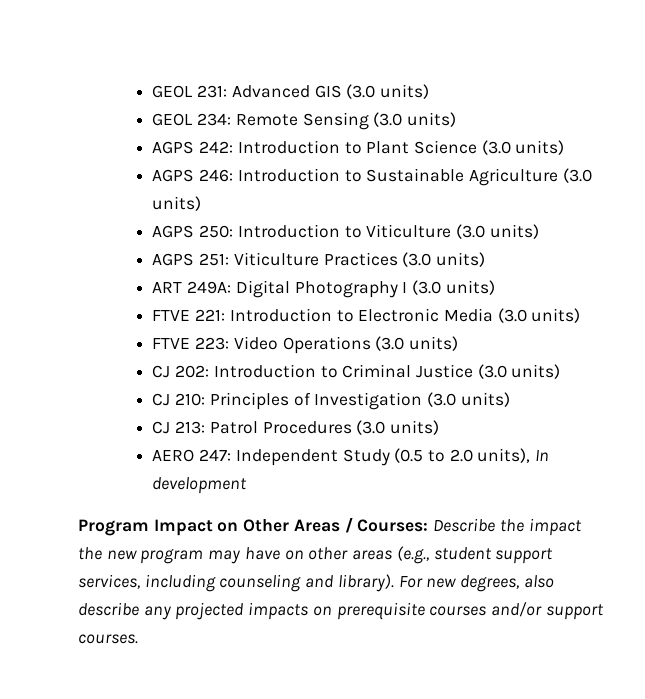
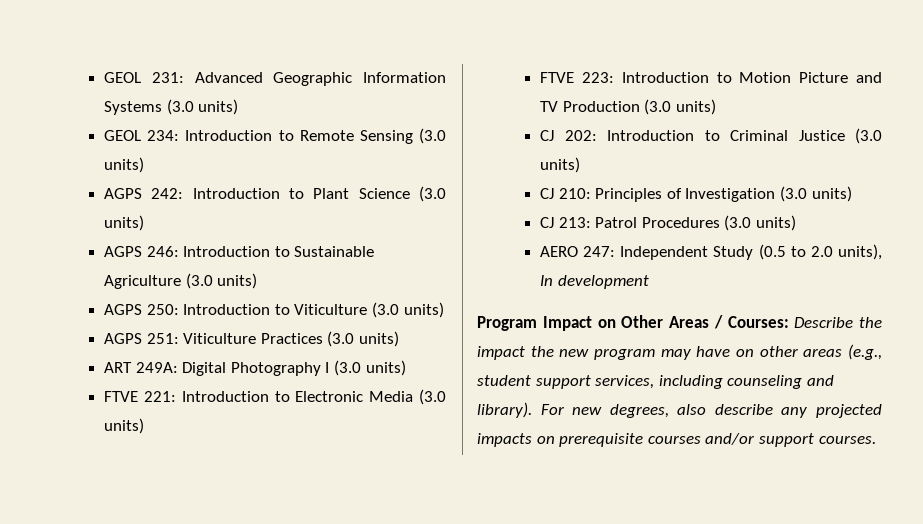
- GEOL 231: Advanced GIS (3.0 units)
+ GEOL 231: Advanced Geographic Information Systems (3.0 units)
- GEOL 234: Remote Sensing (3.0 units)
+ GEOL 234: Introduction to Remote Sensing (3.0 units)
- FTVE 223: Video Operations (3.0 units)
+ FTVE 223: Introduction to Motion Picture and TV Production (3.0 units)

